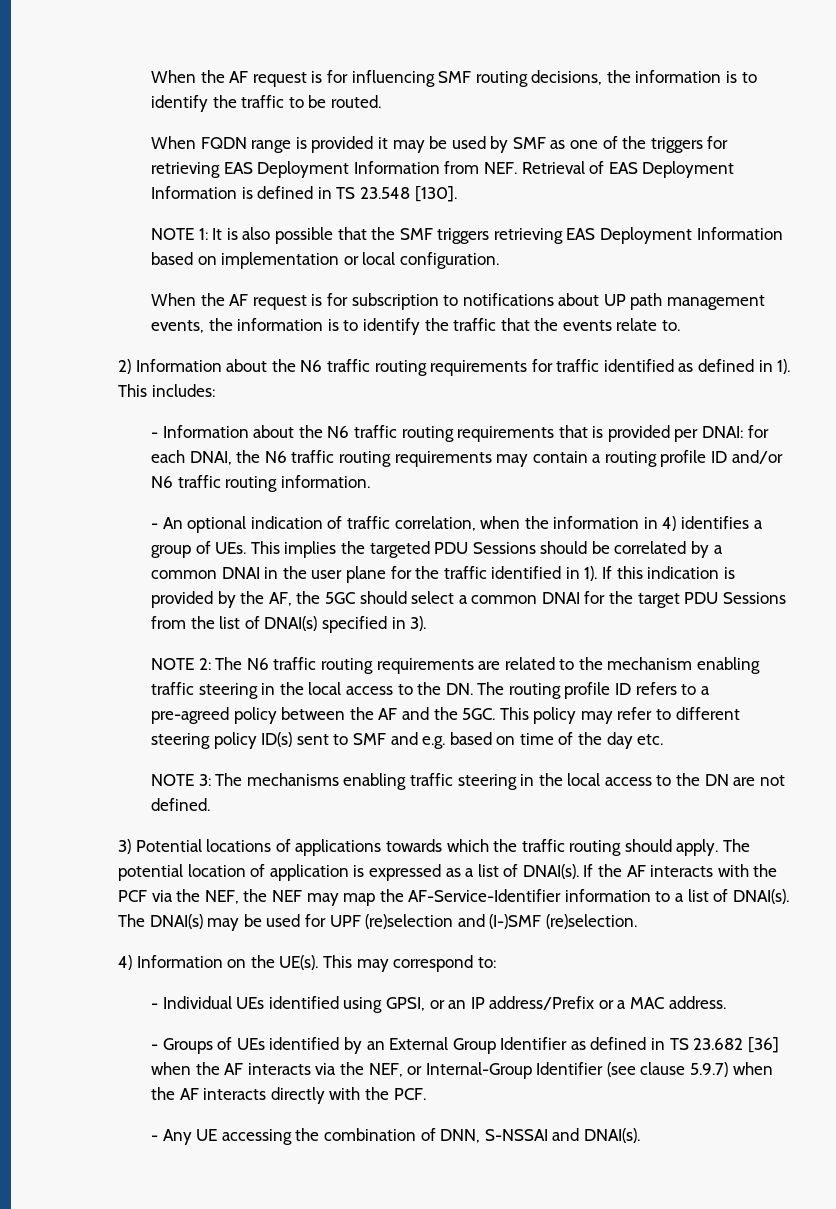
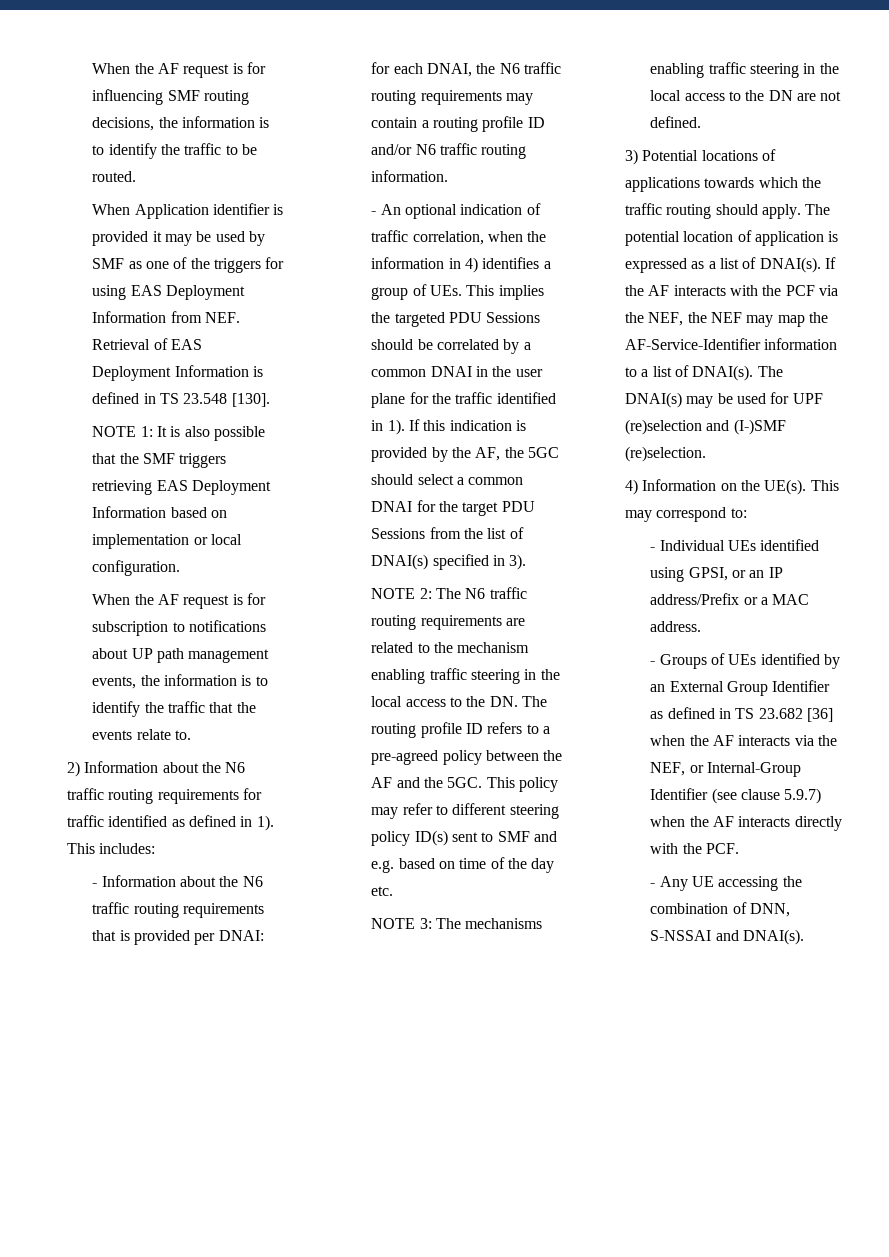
- When FQDN range is provided it may be used by SMF as one of the triggers for retrieving EAS Deployment Information from NEF. Retrieval of EAS Deployment Information is defined in TS 23.548 [130].
+ When Application identifier is provided it may be used by SMF as one of the triggers for using EAS Deployment Information from NEF. Retrieval of EAS Deployment Information is defined in TS 23.548 [130].

